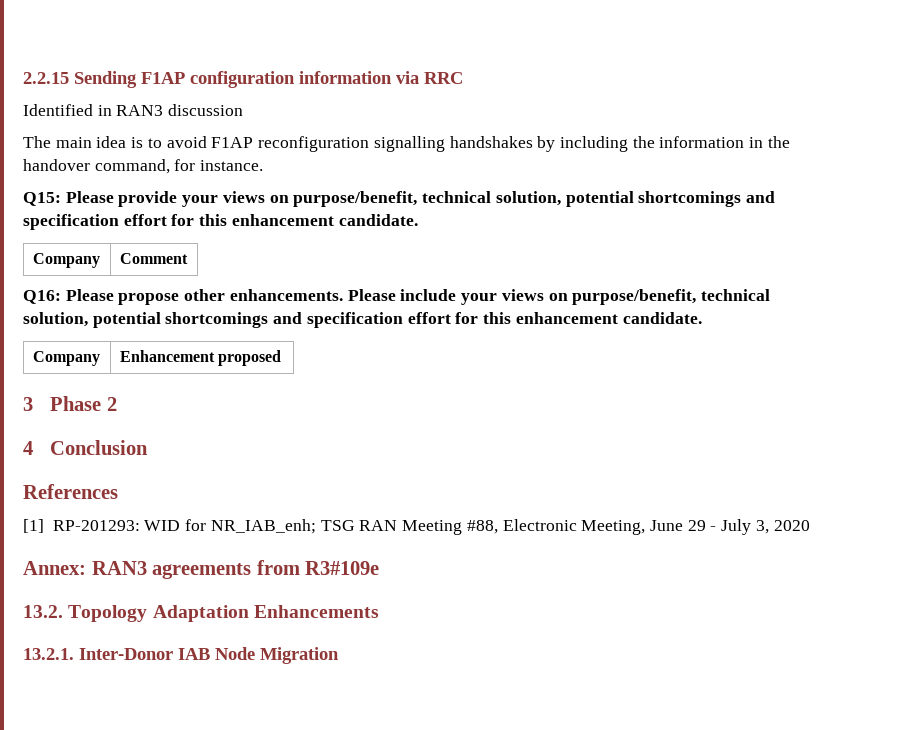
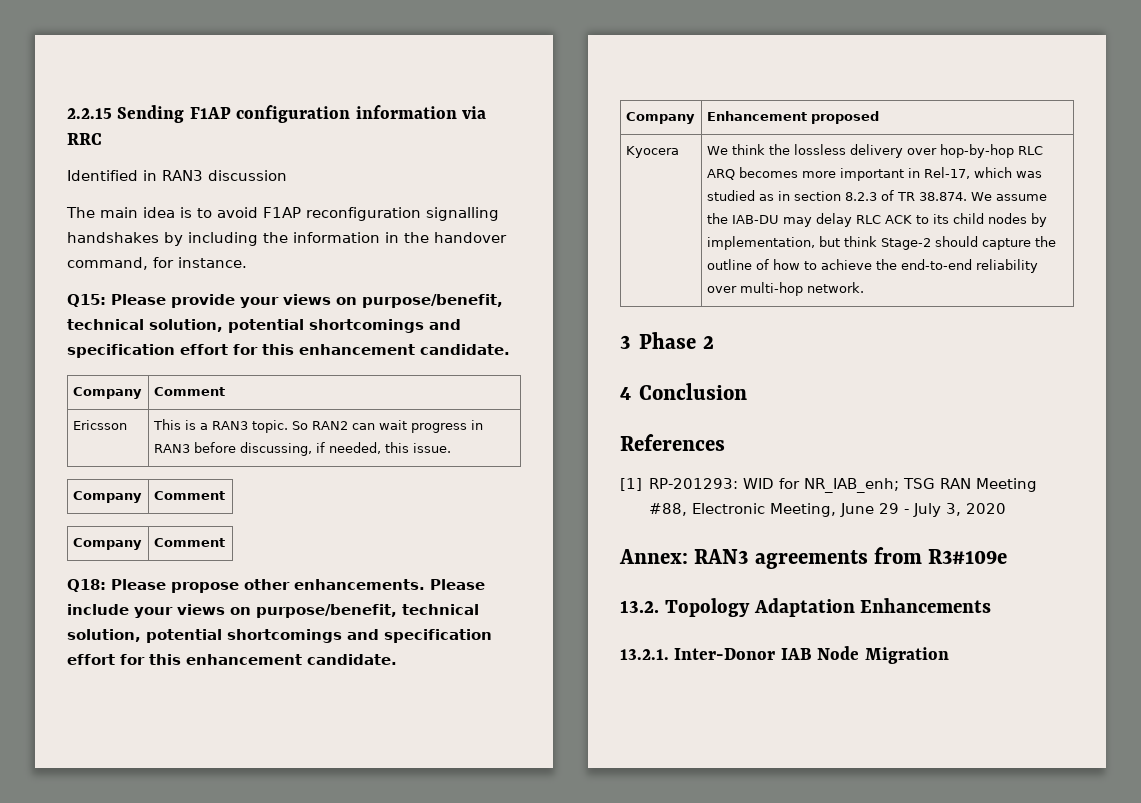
- Q16: Please propose other enhancements.
+ Ericsson | This is a RAN3 topic. So RAN2 can wait progress in RAN3 before discussing, if needed, this issue.
+ Company | Comment
+ Company | Comment
+ Q18: Please propose other enhancements.
+ Kyocera | We think the lossless delivery over hop-by-hop RLC ARQ becomes more important in Rel-17, which was studied as in section 8.2.3 of TR 38.874. We assume the IAB-DU may delay RLC ACK to its child nodes by implementation, but think Stage-2 should capture the outline of how to achieve the end-to-end reliability over multi-hop network.

